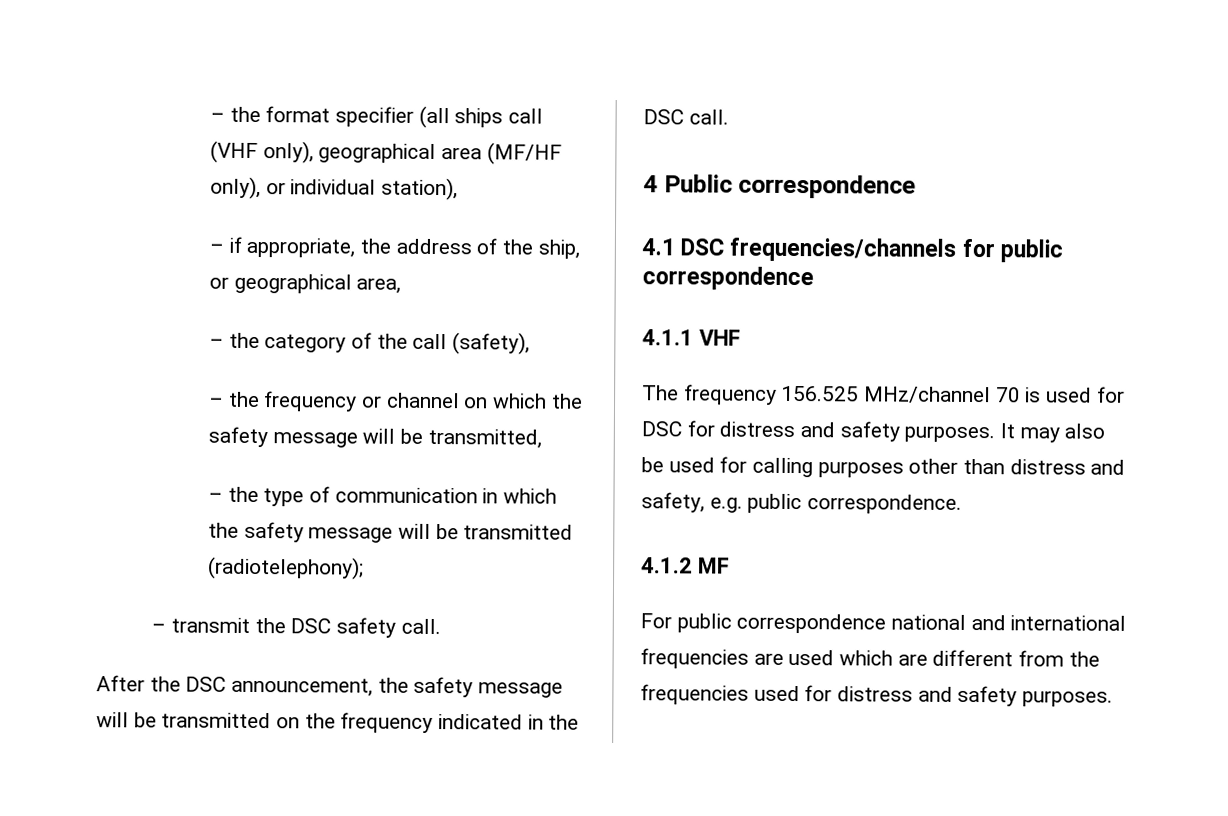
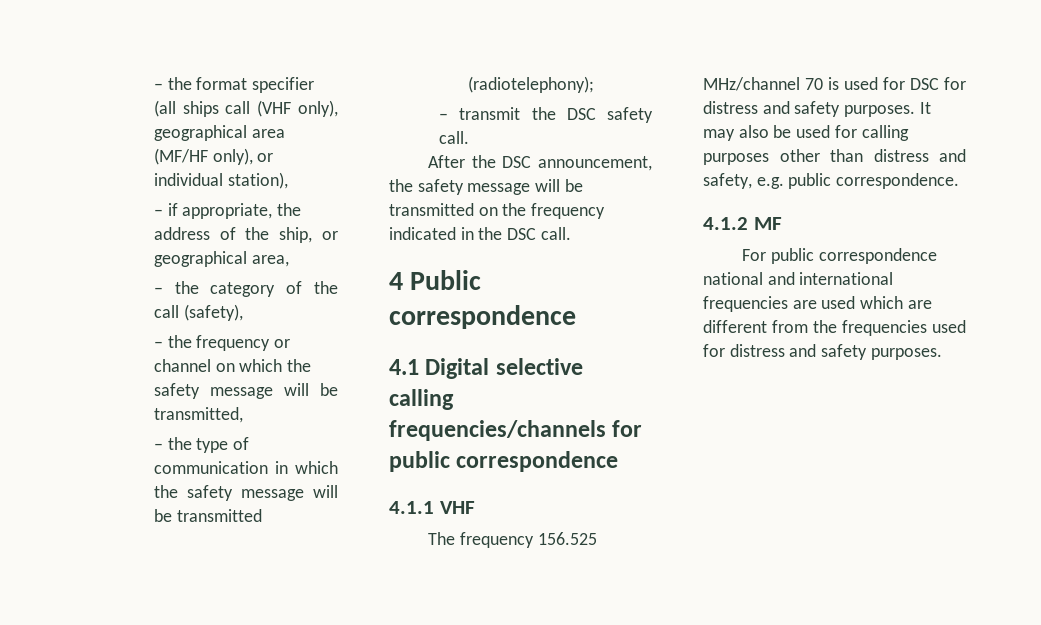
- 4.1 DSC frequencies/channels for public correspondence
+ 4.1 Digital selective calling frequencies/channels for public correspondence

